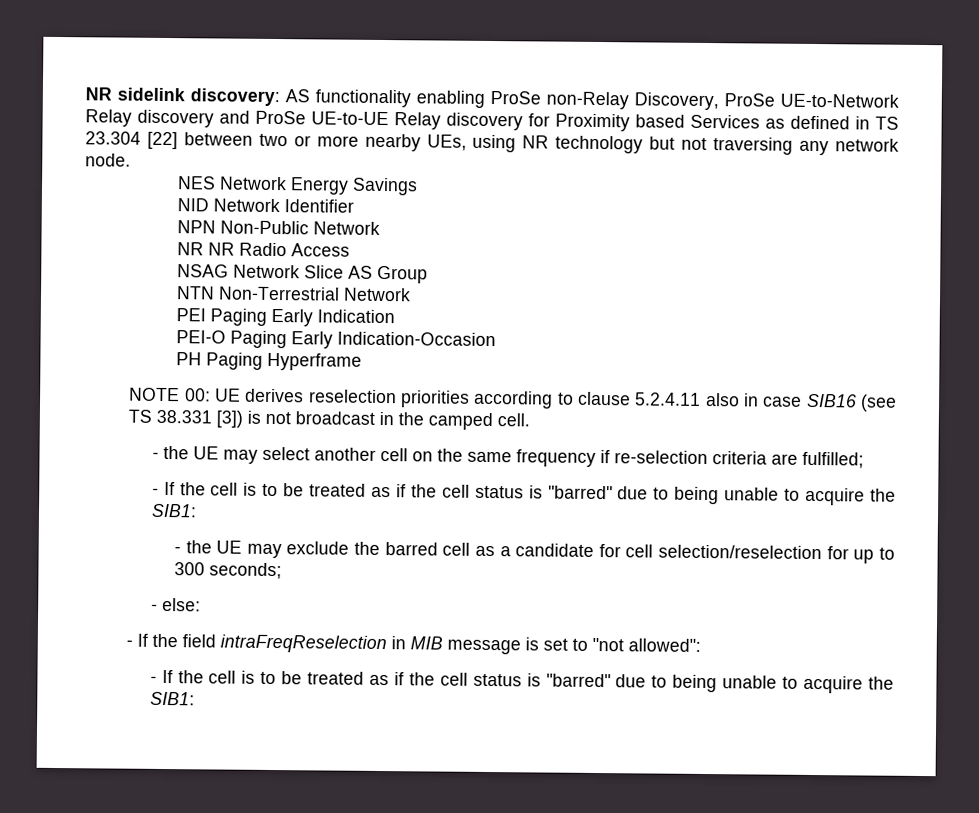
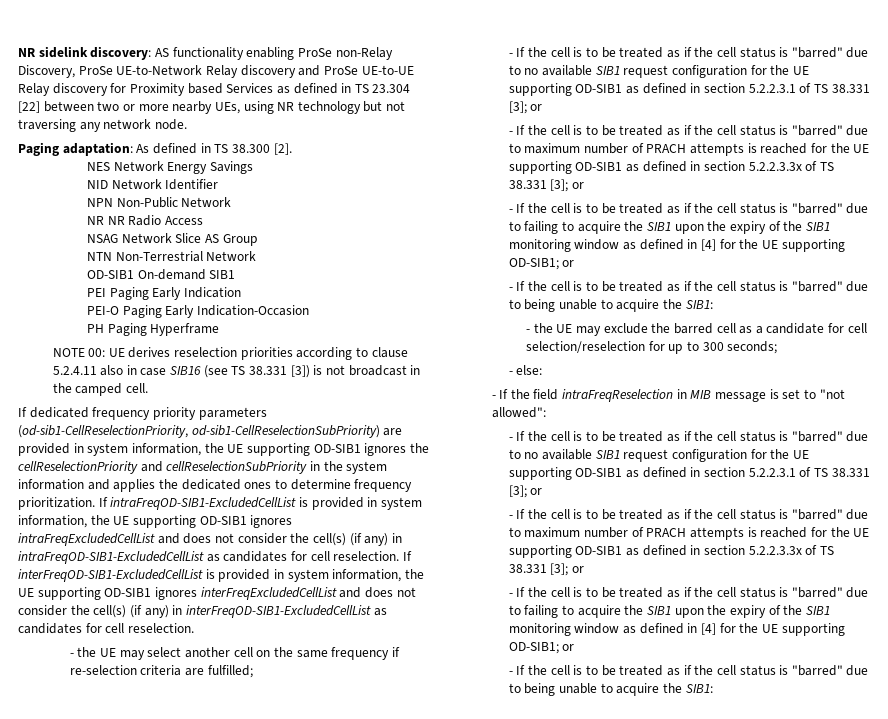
+ Paging adaptation: As defined in TS 38.300 [2].
+ OD-SIB1 On-demand SIB1
+ If dedicated frequency priority parameters (od-sib1-CellReselectionPriority, od-sib1-CellReselectionSubPriority) are provided in system information, the UE supporting OD-SIB1 ignores the cellReselectionPriority and cellReselectionSubPriority in the system information and applies the dedicated ones to determine frequency prioritization. If intraFreqOD-SIB1-ExcludedCellList is provided in system information, the UE supporting OD-SIB1 ignores intraFreqExcludedCellList and does not consider the cell(s) (if any) in intraFreqOD-SIB1-ExcludedCellList as candidates for cell reselection. If interFreqOD-SIB1-ExcludedCellList is provided in system information, the UE supporting OD-SIB1 ignores interFreqExcludedCellList and does not consider the cell(s) (if any) in interFreqOD-SIB1-ExcludedCellList as candidates for cell reselection.
  - the UE may select another cell on the same frequency if re-selection criteria are fulfilled;
+ - If the cell is to be treated as if the cell status is "barred" due to no available SIB1 request configuration for the UE supporting OD-SIB1 as defined in section 5.2.2.3.1 of TS 38.331 [3]; or
+ - If the cell is to be treated as if the cell status is "barred" due to maximum number of PRACH attempts is reached for the UE supporting OD-SIB1 as defined in section 5.2.2.3.3x of TS 38.331 [3]; or
+ - If the cell is to be treated as if the cell status is "barred" due to failing to acquire the SIB1 upon the expiry of the SIB1 monitoring window as defined in [4] for the UE supporting OD-SIB1; or
  - If the field intraFreqReselection in MIB message is set to "not allowed":
+ - If the cell is to be treated as if the cell status is "barred" due to no available SIB1 request configuration for the UE supporting OD-SIB1 as defined in section 5.2.2.3.1 of TS 38.331 [3]; or
+ - If the cell is to be treated as if the cell status is "barred" due to maximum number of PRACH attempts is reached for the UE supporting OD-SIB1 as defined in section 5.2.2.3.3x of TS 38.331 [3]; or
+ - If the cell is to be treated as if the cell status is "barred" due to failing to acquire the SIB1 upon the expiry of the SIB1 monitoring window as defined in [4] for the UE supporting OD-SIB1; or

